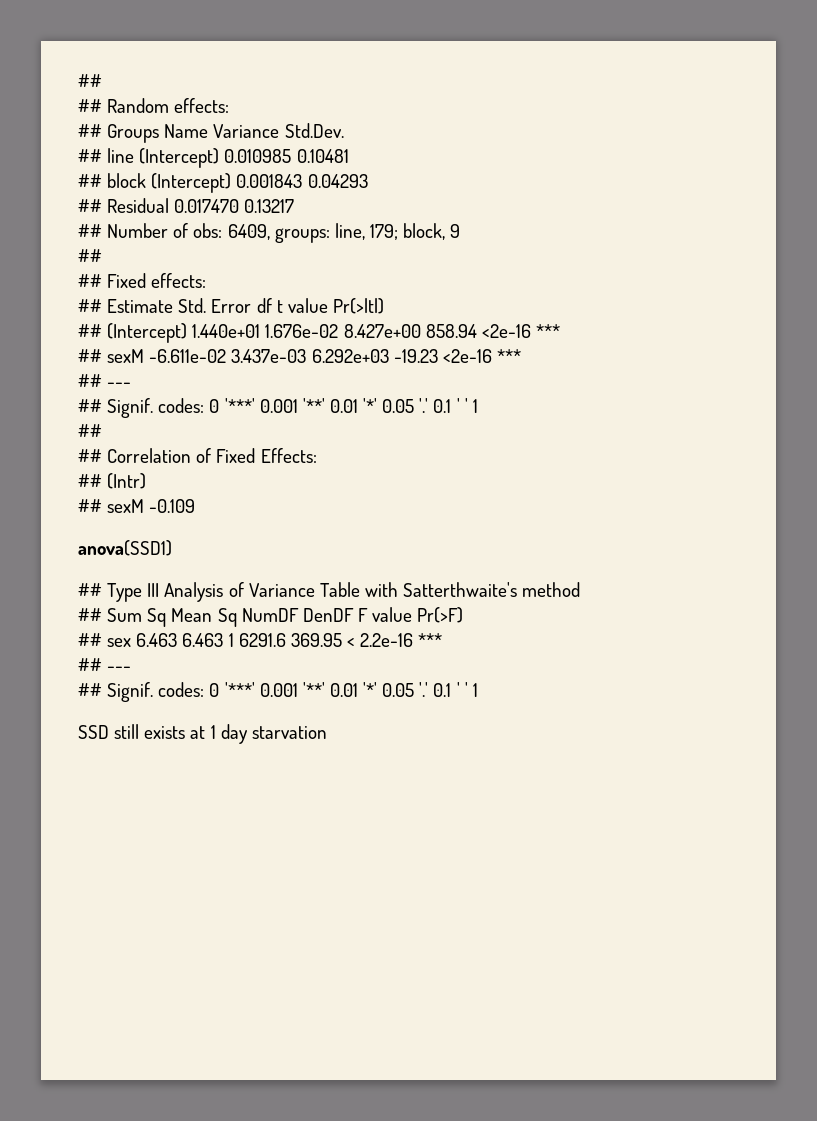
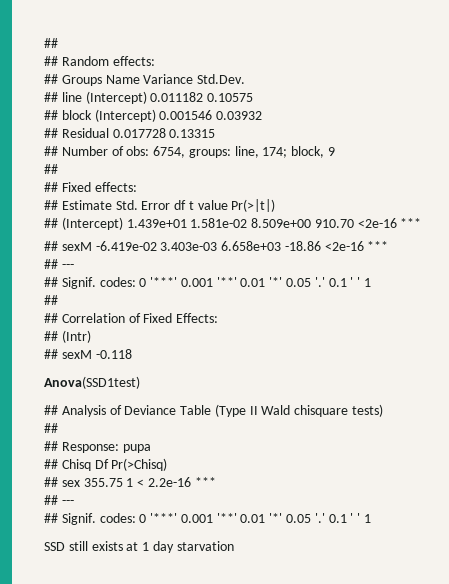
- ## line (Intercept) 0.010985 0.10481
+ ## line (Intercept) 0.011182 0.10575
- ## block (Intercept) 0.001843 0.04293
+ ## block (Intercept) 0.001546 0.03932
- ## Residual 0.017470 0.13217
+ ## Residual 0.017728 0.13315
- ## Number of obs: 6409, groups: line, 179; block, 9
+ ## Number of obs: 6754, groups: line, 174; block, 9
- ## (Intercept) 1.440e+01 1.676e-02 8.427e+00 858.94 <2e-16 ***
+ ## (Intercept) 1.439e+01 1.581e-02 8.509e+00 910.70 <2e-16 ***
- ## sexM -6.611e-02 3.437e-03 6.292e+03 -19.23 <2e-16 ***
+ ## sexM -6.419e-02 3.403e-03 6.658e+03 -18.86 <2e-16 ***
- ## sexM -0.109
- anova(SSD1)
- ## Type III Analysis of Variance Table with Satterthwaite's method
- ## Sum Sq Mean Sq NumDF DenDF F value Pr(>F)
- ## sex 6.463 6.463 1 6291.6 369.95 < 2.2e-16 ***
+ ## sexM -0.118
+ Anova(SSD1test)
+ ## Analysis of Deviance Table (Type II Wald chisquare tests)
+ ##
+ ## Response: pupa
+ ## Chisq Df Pr(>Chisq)
+ ## sex 355.75 1 < 2.2e-16 ***

